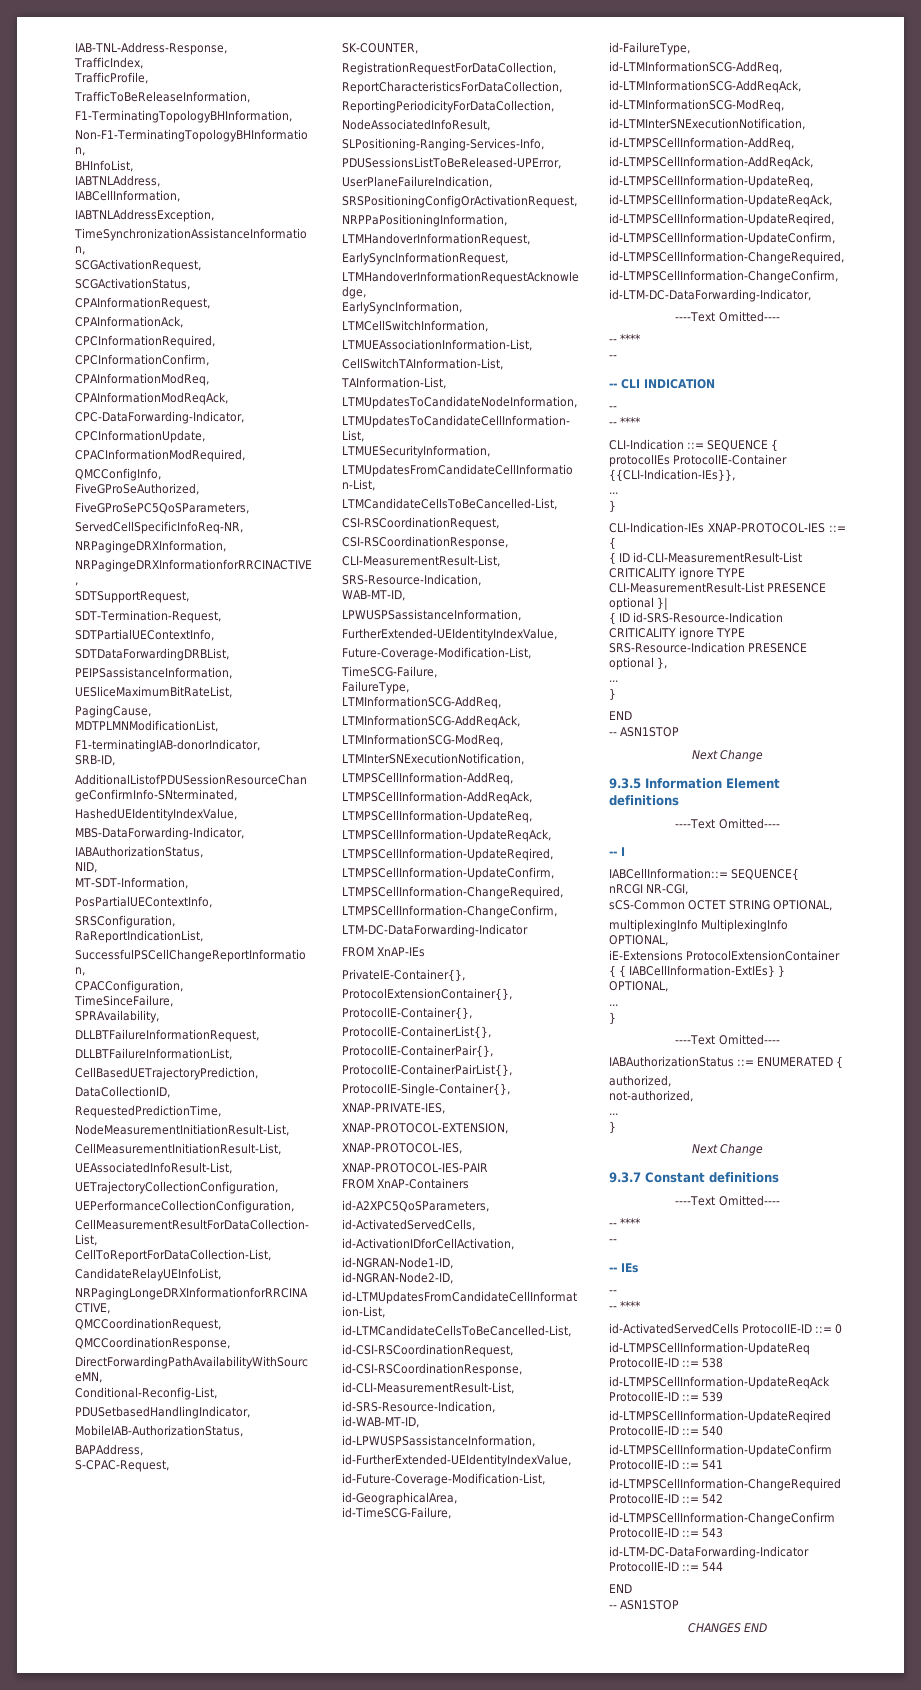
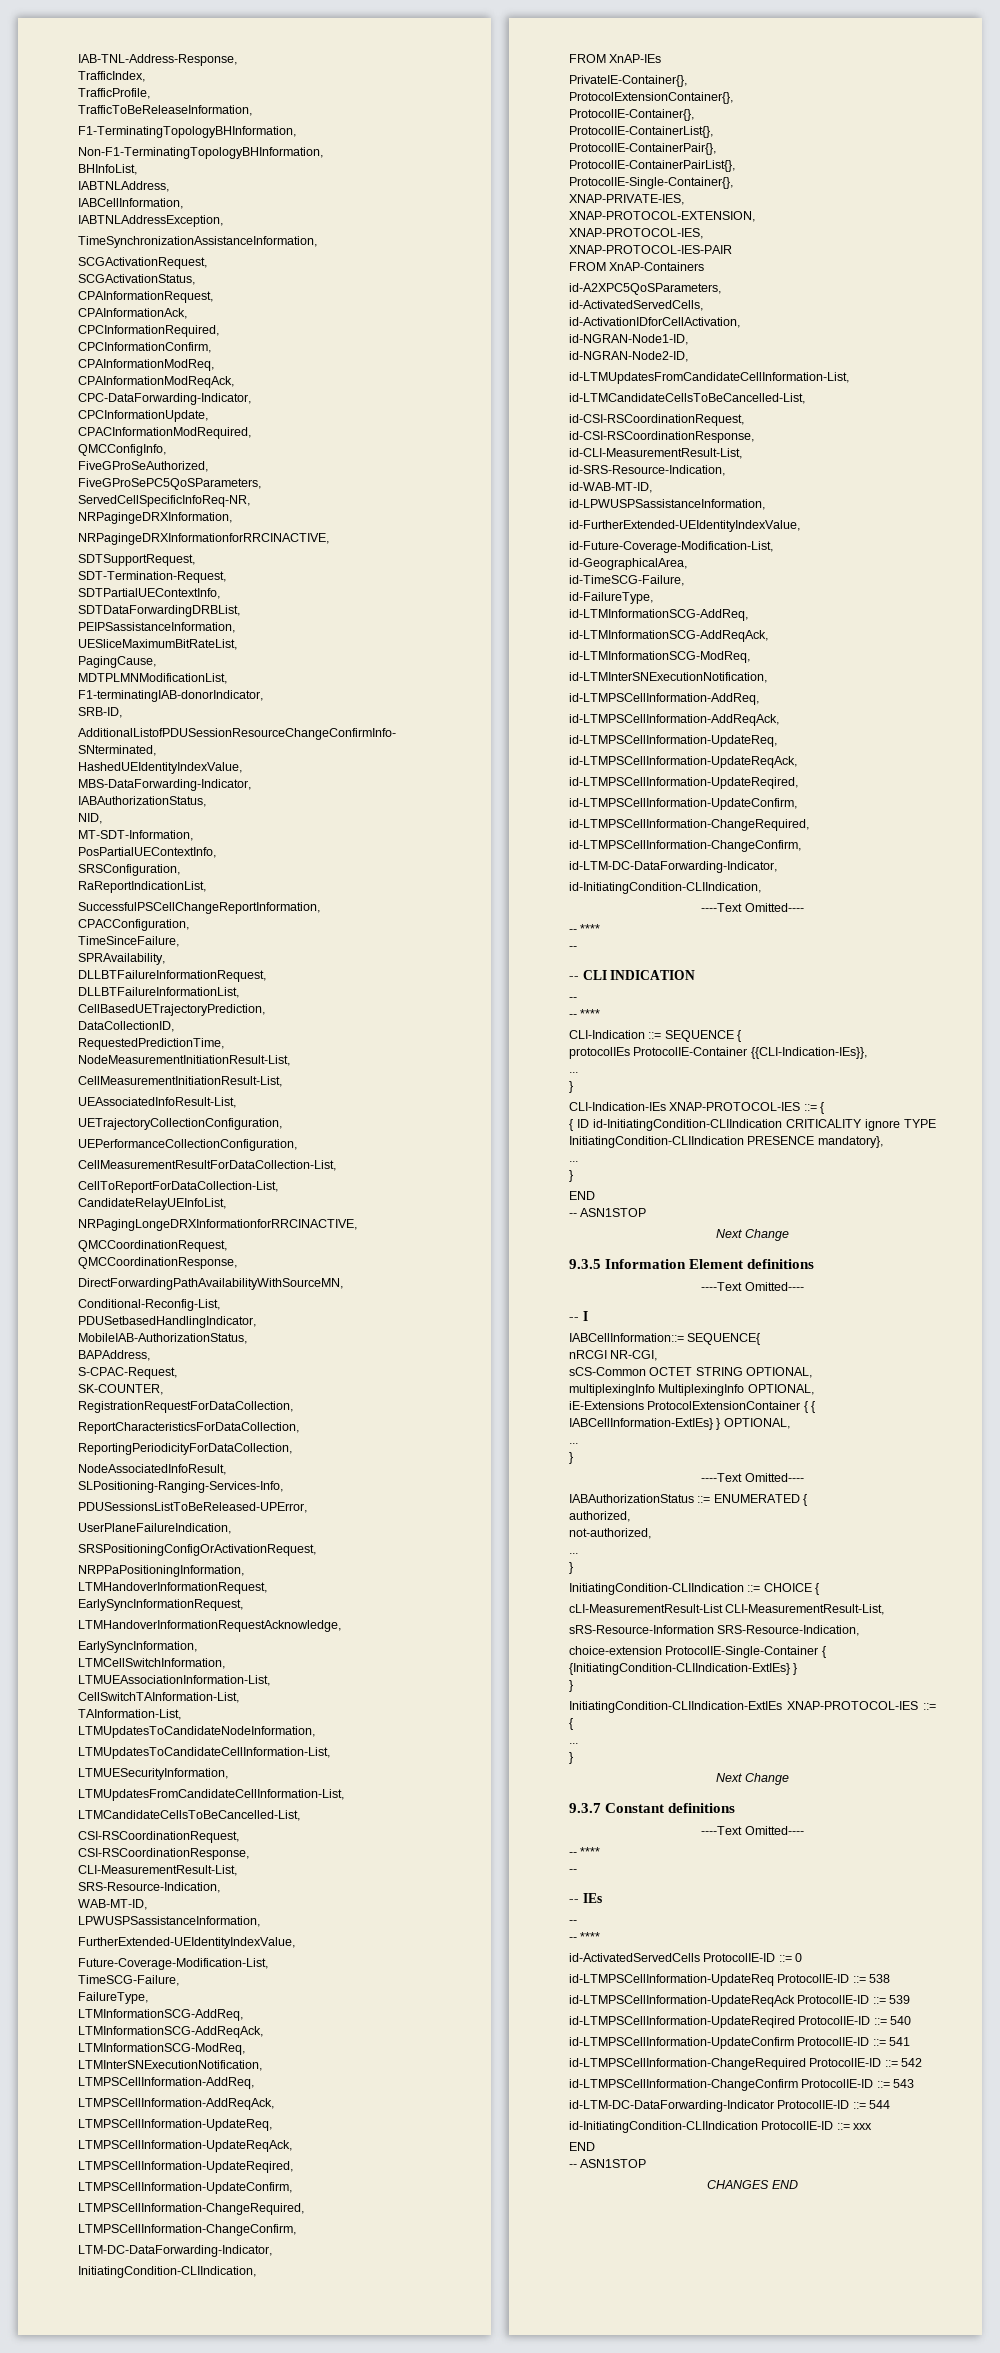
- LTM-DC-DataForwarding-Indicator
+ LTM-DC-DataForwarding-Indicator,
+ InitiatingCondition-CLIIndication,
+ id-InitiatingCondition-CLIIndication,
- { ID id-CLI-MeasurementResult-List CRITICALITY ignore TYPE CLI-MeasurementResult-List PRESENCE optional }|
- { ID id-SRS-Resource-Indication CRITICALITY ignore TYPE SRS-Resource-Indication PRESENCE optional },
+ { ID id-InitiatingCondition-CLIIndication CRITICALITY ignore TYPE InitiatingCondition-CLIIndication PRESENCE mandatory},
+ InitiatingCondition-CLIIndication ::= CHOICE {
+ cLI-MeasurementResult-List CLI-MeasurementResult-List,
+ sRS-Resource-Information SRS-Resource-Indication,
+ choice-extension ProtocolIE-Single-Container { {InitiatingCondition-CLIIndication-ExtIEs} }
+ }
+ InitiatingCondition-CLIIndication-ExtIEs XNAP-PROTOCOL-IES ::= {
+ ...
+ }
+ id-InitiatingCondition-CLIIndication ProtocolIE-ID ::= xxx

